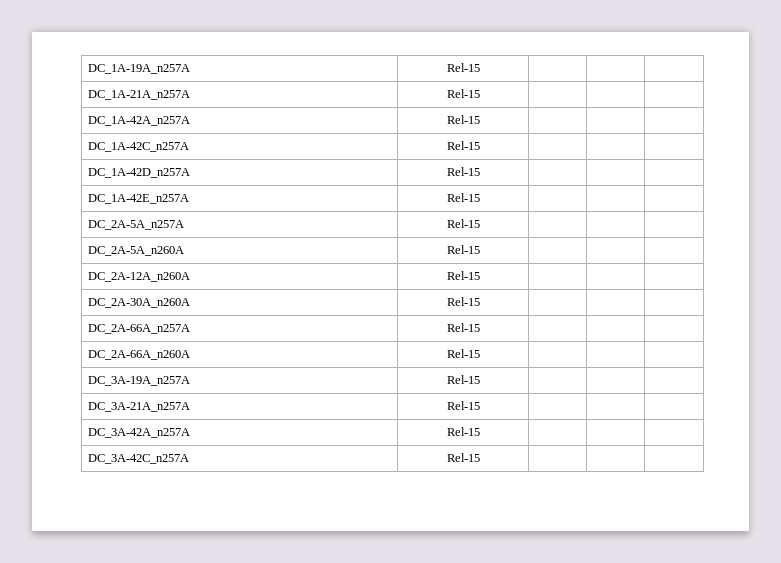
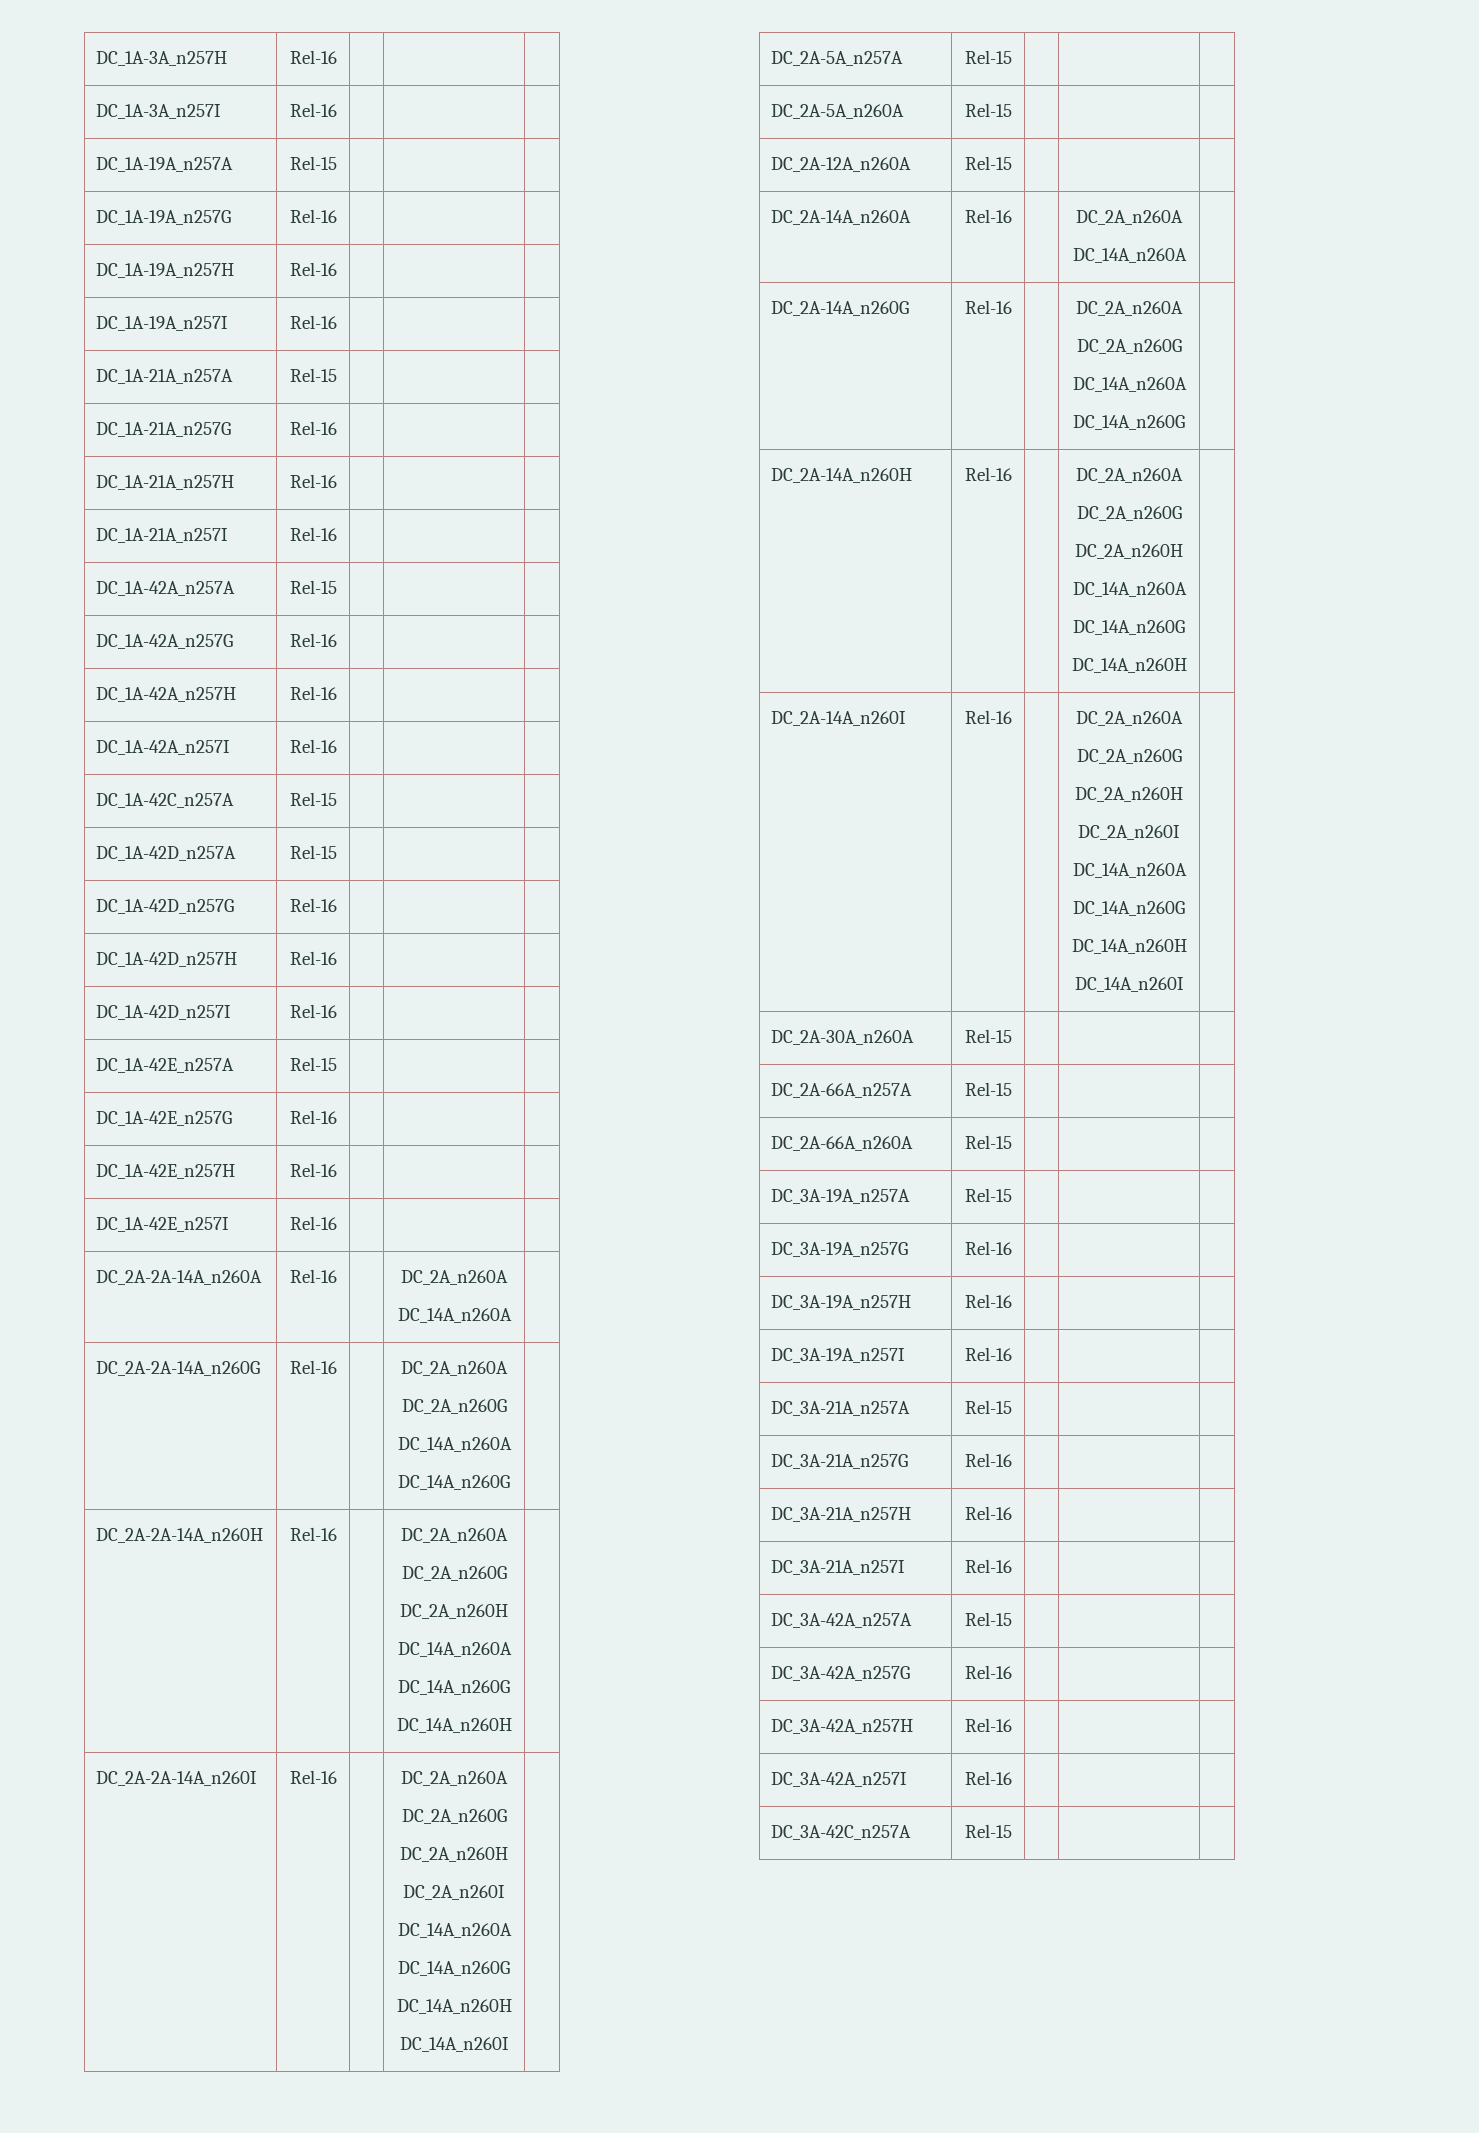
+ DC_1A-3A_n257H | Rel-16 | | |
+ DC_1A-3A_n257I | Rel-16 | | |
  DC_1A-19A_n257A | Rel-15 | | |
+ DC_1A-19A_n257G | Rel-16 | | |
+ DC_1A-19A_n257H | Rel-16 | | |
+ DC_1A-19A_n257I | Rel-16 | | |
  DC_1A-21A_n257A | Rel-15 | | |
+ DC_1A-21A_n257G | Rel-16 | | |
+ DC_1A-21A_n257H | Rel-16 | | |
+ DC_1A-21A_n257I | Rel-16 | | |
  DC_1A-42A_n257A | Rel-15 | | |
+ DC_1A-42A_n257G | Rel-16 | | |
+ DC_1A-42A_n257H | Rel-16 | | |
+ DC_1A-42A_n257I | Rel-16 | | |
  DC_1A-42C_n257A | Rel-15 | | |
  DC_1A-42D_n257A | Rel-15 | | |
+ DC_1A-42D_n257G | Rel-16 | | |
+ DC_1A-42D_n257H | Rel-16 | | |
+ DC_1A-42D_n257I | Rel-16 | | |
  DC_1A-42E_n257A | Rel-15 | | |
+ DC_1A-42E_n257G | Rel-16 | | |
+ DC_1A-42E_n257H | Rel-16 | | |
+ DC_1A-42E_n257I | Rel-16 | | |
+ DC_2A-2A-14A_n260A | Rel-16 | | DC_2A_n260A
+ DC_14A_n260A |
+ DC_2A-2A-14A_n260G | Rel-16 | | DC_2A_n260A
+ DC_2A_n260G
+ DC_14A_n260A
+ DC_14A_n260G |
+ DC_2A-2A-14A_n260H | Rel-16 | | DC_2A_n260A
+ DC_2A_n260G
+ DC_2A_n260H
+ DC_14A_n260A
+ DC_14A_n260G
+ DC_14A_n260H |
+ DC_2A-2A-14A_n260I | Rel-16 | | DC_2A_n260A
+ DC_2A_n260G
+ DC_2A_n260H
+ DC_2A_n260I
+ DC_14A_n260A
+ DC_14A_n260G
+ DC_14A_n260H
+ DC_14A_n260I |
+ DC_2A-14A_n260A | Rel-16 | | DC_2A_n260A
+ DC_14A_n260A |
+ DC_2A-14A_n260G | Rel-16 | | DC_2A_n260A
+ DC_2A_n260G
+ DC_14A_n260A
+ DC_14A_n260G |
+ DC_2A-14A_n260H | Rel-16 | | DC_2A_n260A
+ DC_2A_n260G
+ DC_2A_n260H
+ DC_14A_n260A
+ DC_14A_n260G
+ DC_14A_n260H |
+ DC_2A-14A_n260I | Rel-16 | | DC_2A_n260A
+ DC_2A_n260G
+ DC_2A_n260H
+ DC_2A_n260I
+ DC_14A_n260A
+ DC_14A_n260G
+ DC_14A_n260H
+ DC_14A_n260I |
+ DC_3A-19A_n257G | Rel-16 | | |
+ DC_3A-19A_n257H | Rel-16 | | |
+ DC_3A-19A_n257I | Rel-16 | | |
  DC_3A-21A_n257A | Rel-15 | | |
+ DC_3A-21A_n257G | Rel-16 | | |
+ DC_3A-21A_n257H | Rel-16 | | |
+ DC_3A-21A_n257I | Rel-16 | | |
  DC_3A-42A_n257A | Rel-15 | | |
+ DC_3A-42A_n257G | Rel-16 | | |
+ DC_3A-42A_n257H | Rel-16 | | |
+ DC_3A-42A_n257I | Rel-16 | | |

